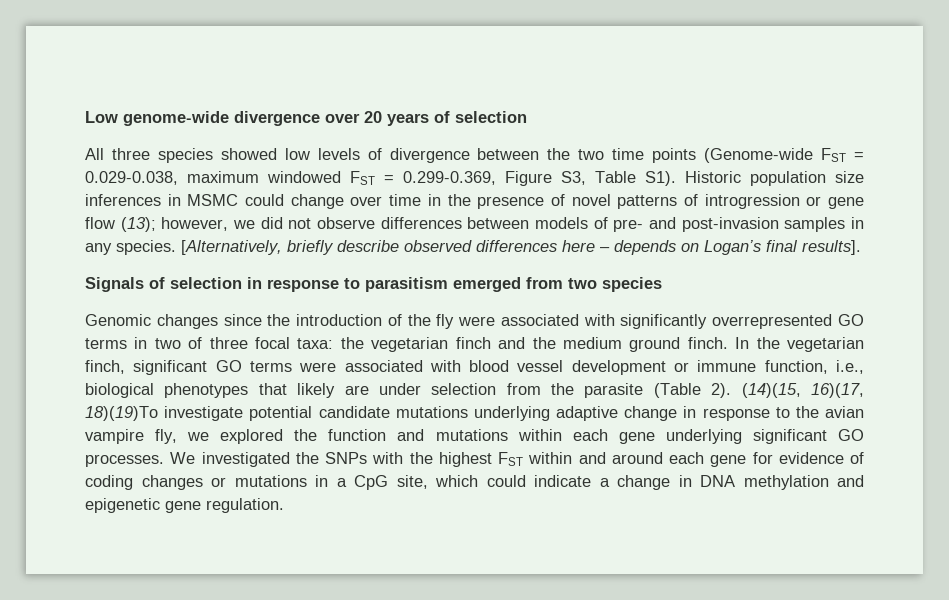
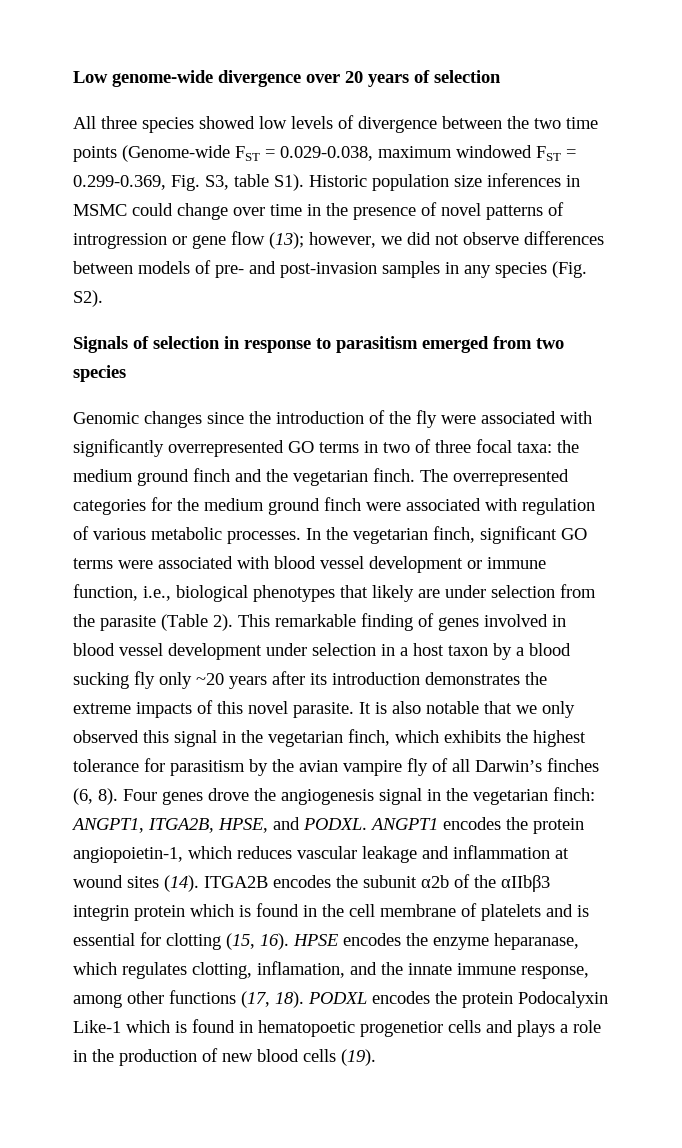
- All three species showed low levels of divergence between the two time points (Genome-wide FST = 0.029-0.038, maximum windowed FST = 0.299-0.369, Figure S3, Table S1). Historic population size inferences in MSMC could change over time in the presence of novel patterns of introgression or gene flow (13); however, we did not observe differences between models of pre- and post-invasion samples in any species. [Alternatively, briefly describe observed differences here – depends on Logan’s final results].
+ All three species showed low levels of divergence between the two time points (Genome-wide FST = 0.029-0.038, maximum windowed FST = 0.299-0.369, Fig. S3, table S1). Historic population size inferences in MSMC could change over time in the presence of novel patterns of introgression or gene flow (13); however, we did not observe differences between models of pre- and post-invasion samples in any species (Fig. S2).
- Genomic changes since the introduction of the fly were associated with significantly overrepresented GO terms in two of three focal taxa: the vegetarian finch and the medium ground finch.
+ Genomic changes since the introduction of the fly were associated with significantly overrepresented GO terms in two of three focal taxa: the medium ground finch and the vegetarian finch. The overrepresented categories for the medium ground finch were associated with regulation of various metabolic processes.
- (14)(15, 16)(17, 18)(19)To investigate potential candidate mutations underlying adaptive change in response to the avian vampire fly, we explored the function and mutations within each gene underlying significant GO processes. We investigated the SNPs with the highest FST within and around each gene for evidence of coding changes or mutations in a CpG site, which could indicate a change in DNA methylation and epigenetic gene regulation.
+ This remarkable finding of genes involved in blood vessel development under selection in a host taxon by a blood sucking fly only ~20 years after its introduction demonstrates the extreme impacts of this novel parasite. It is also notable that we only observed this signal in the vegetarian finch, which exhibits the highest tolerance for parasitism by the avian vampire fly of all Darwin’s finches (6, 8). Four genes drove the angiogenesis signal in the vegetarian finch: ANGPT1, ITGA2B, HPSE, and PODXL. ANGPT1 encodes the protein angiopoietin-1, which reduces vascular leakage and inflammation at wound sites (14). ITGA2B encodes the subunit α2b of the αIIbβ3 integrin protein which is found in the cell membrane of platelets and is essential for clotting (15, 16). HPSE encodes the enzyme heparanase, which regulates clotting, inflamation, and the innate immune response, among other functions (17, 18). PODXL encodes the protein Podocalyxin Like-1 which is found in hematopoetic progenetior cells and plays a role in the production of new blood cells (19).

